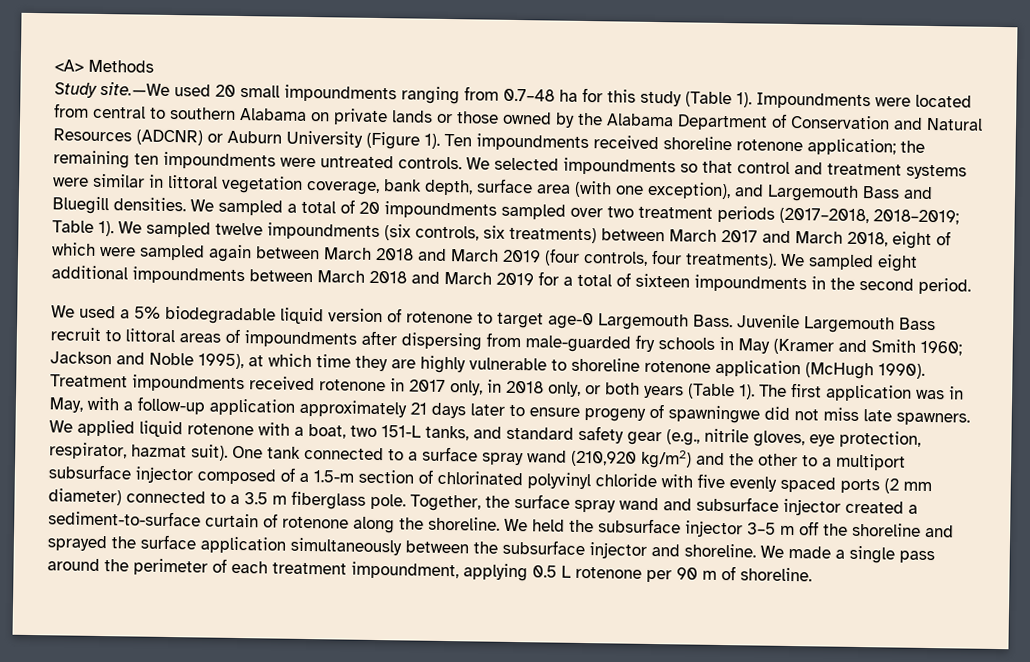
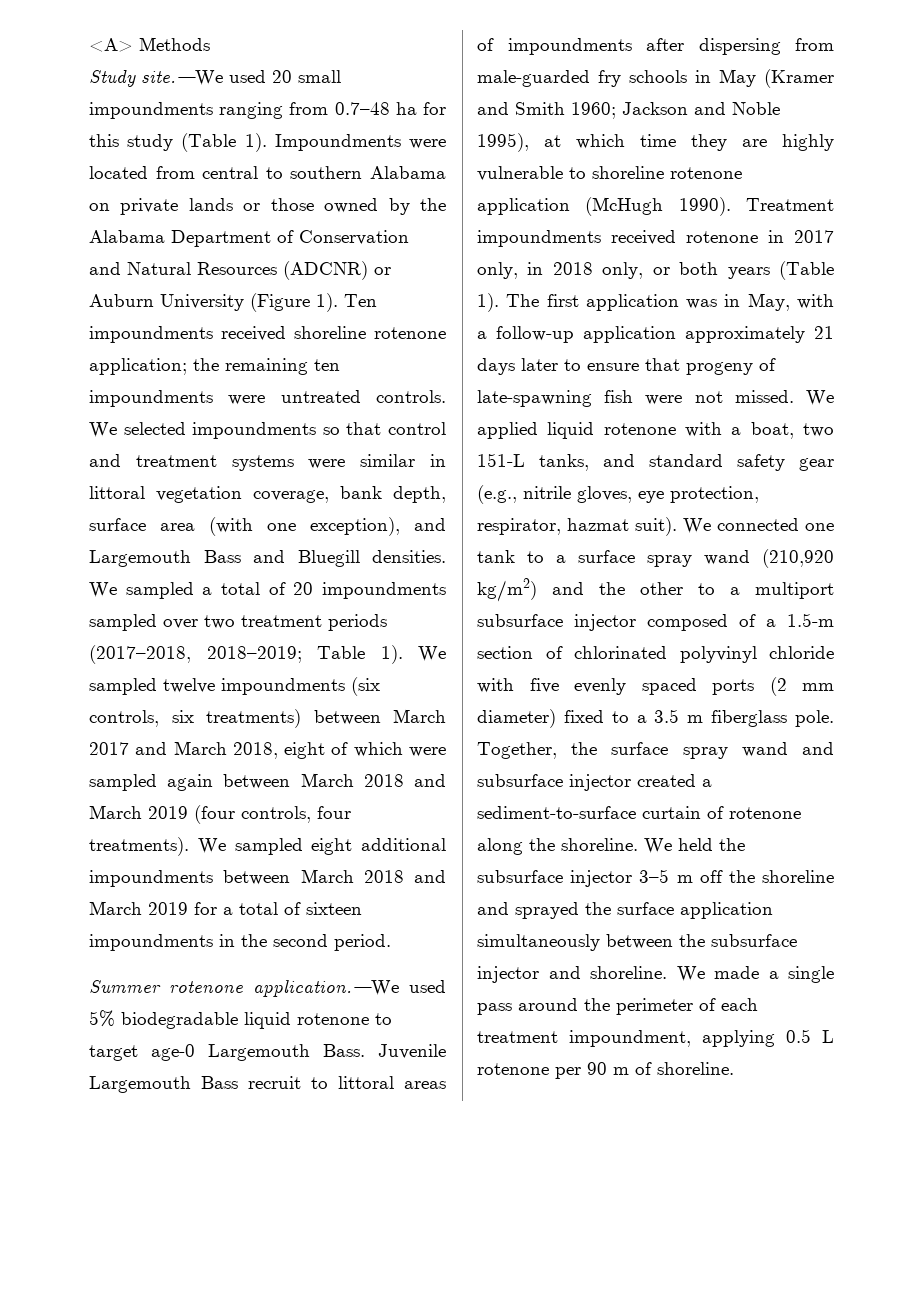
- We used a 5% biodegradable liquid version of rotenone to target age-0 Largemouth Bass.
+ Summer rotenone application.—We used 5% biodegradable liquid rotenone to target age-0 Largemouth Bass.
- The first application was in May, with a follow-up application approximately 21 days later to ensure progeny of spawningwe did not miss late spawners.
+ The first application was in May, with a follow-up application approximately 21 days later to ensure that progeny of late-spawning fish were not missed.
- One tank connected to a surface spray wand (210,920 kg/m2) and the other to a multiport subsurface injector composed of a 1.5-m section of chlorinated polyvinyl chloride with five evenly spaced ports (2 mm diameter) connected to a 3.5 m fiberglass pole.
+ We connected one tank to a surface spray wand (210,920 kg/m2) and the other to a multiport subsurface injector composed of a 1.5-m section of chlorinated polyvinyl chloride with five evenly spaced ports (2 mm diameter) fixed to a 3.5 m fiberglass pole.

